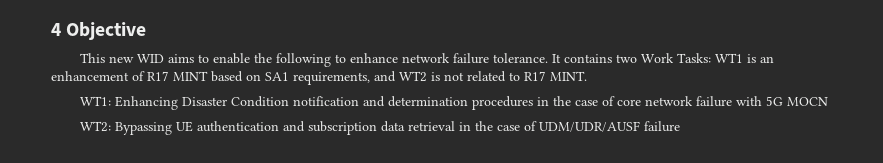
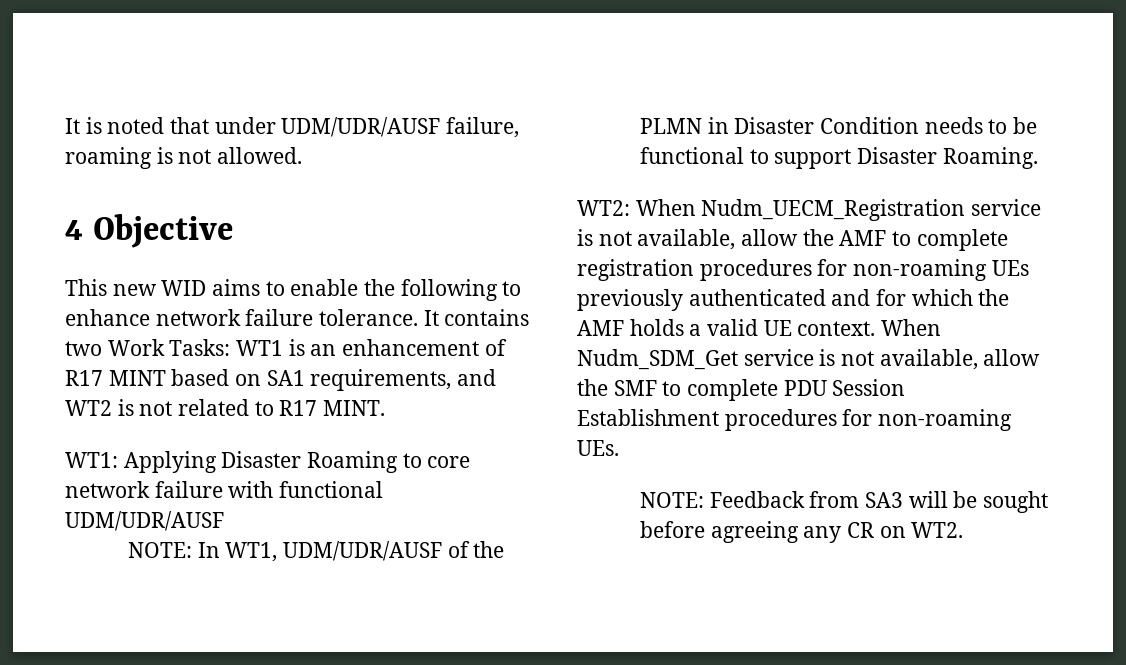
+ It is noted that under UDM/UDR/AUSF failure, roaming is not allowed.
- WT1: Enhancing Disaster Condition notification and determination procedures in the case of core network failure with 5G MOCN
- WT2: Bypassing UE authentication and subscription data retrieval in the case of UDM/UDR/AUSF failure
+ WT1: Applying Disaster Roaming to core network failure with functional UDM/UDR/AUSF
+ NOTE: In WT1, UDM/UDR/AUSF of the PLMN in Disaster Condition needs to be functional to support Disaster Roaming.
+ WT2: When Nudm_UECM_Registration service is not available, allow the AMF to complete registration procedures for non-roaming UEs previously authenticated and for which the AMF holds a valid UE context. When Nudm_SDM_Get service is not available, allow the SMF to complete PDU Session Establishment procedures for non-roaming UEs.
+ NOTE: Feedback from SA3 will be sought before agreeing any CR on WT2.

